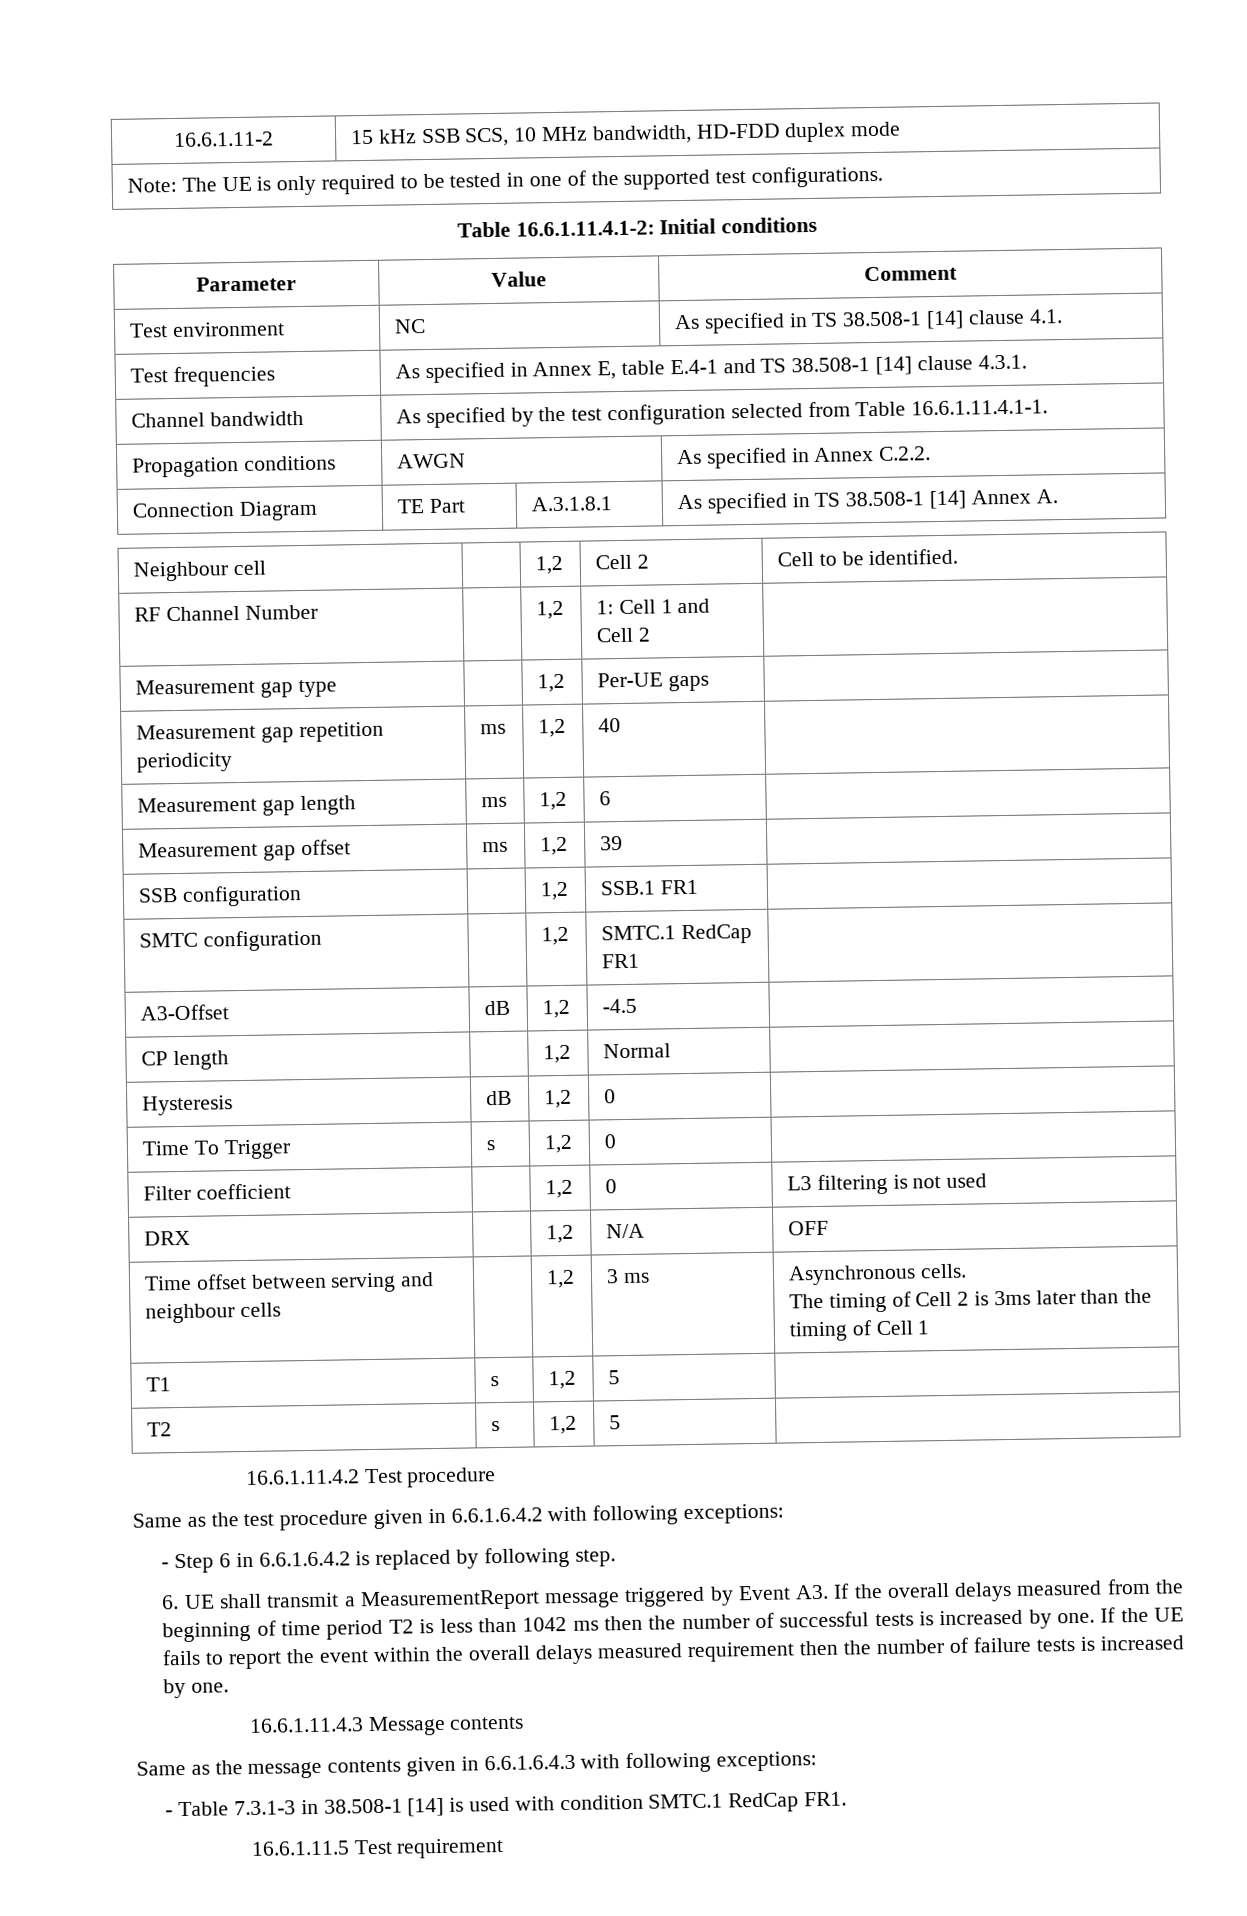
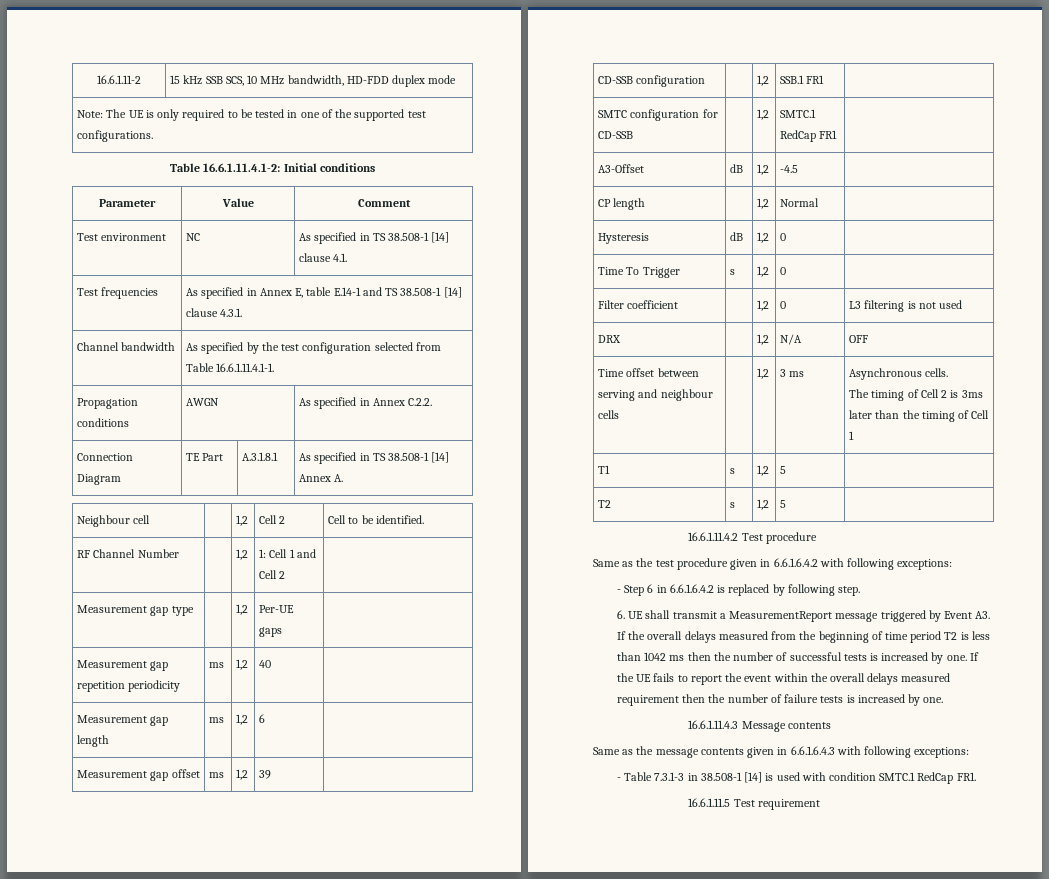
- Test frequencies | As specified in Annex E, table E.4-1 and TS 38.508-1 [14] clause 4.3.1.
+ Test frequencies | As specified in Annex E, table E.14-1 and TS 38.508-1 [14] clause 4.3.1.
- SSB configuration | | 1,2 | SSB.1 FR1 |
+ CD-SSB configuration | | 1,2 | SSB.1 FR1 |
- SMTC configuration | | 1,2 | SMTC.1 RedCap FR1 |
+ SMTC configuration for CD-SSB | | 1,2 | SMTC.1 RedCap FR1 |

